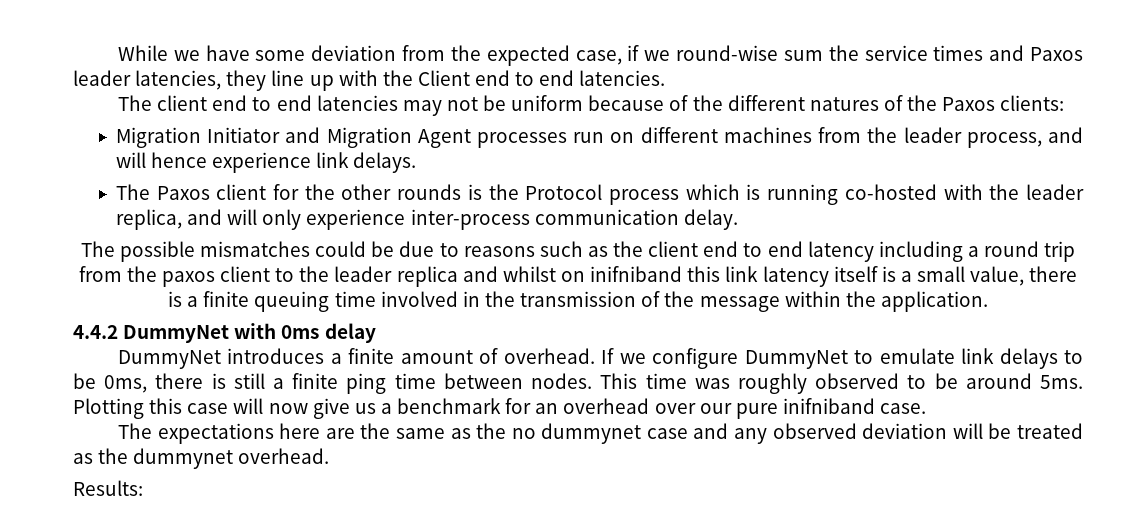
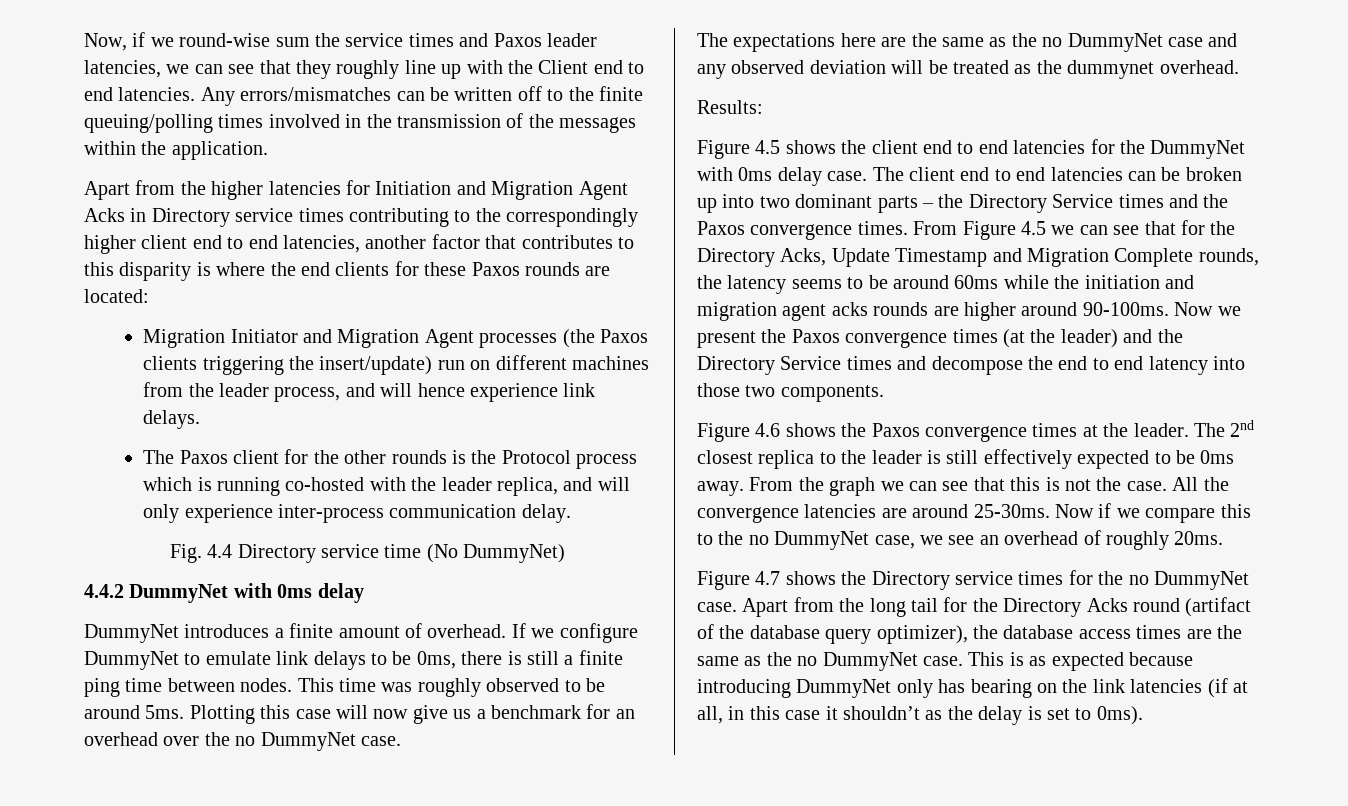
- While we have some deviation from the expected case, if we round-wise sum the service times and Paxos leader latencies, they line up with the Client end to end latencies.
- The client end to end latencies may not be uniform because of the different natures of the Paxos clients:
+ Now, if we round-wise sum the service times and Paxos leader latencies, we can see that they roughly line up with the Client end to end latencies. Any errors/mismatches can be written off to the finite queuing/polling times involved in the transmission of the messages within the application.
+ Apart from the higher latencies for Initiation and Migration Agent Acks in Directory service times contributing to the correspondingly higher client end to end latencies, another factor that contributes to this disparity is where the end clients for these Paxos rounds are located:
- Migration Initiator and Migration Agent processes run on different machines from the leader process, and will hence experience link delays.
+ Migration Initiator and Migration Agent processes (the Paxos clients triggering the insert/update) run on different machines from the leader process, and will hence experience link delays.
- The possible mismatches could be due to reasons such as the client end to end latency including a round trip from the paxos client to the leader replica and whilst on inifniband this link latency itself is a small value, there is a finite queuing time involved in the transmission of the message within the application.
+ Fig. 4.4 Directory service time (No DummyNet)
- Plotting this case will now give us a benchmark for an overhead over our pure inifniband case.
+ Plotting this case will now give us a benchmark for an overhead over the no DummyNet case.
- The expectations here are the same as the no dummynet case and any observed deviation will be treated as the dummynet overhead.
+ The expectations here are the same as the no DummyNet case and any observed deviation will be treated as the dummynet overhead.
+ Figure 4.5 shows the client end to end latencies for the DummyNet with 0ms delay case. The client end to end latencies can be broken up into two dominant parts – the Directory Service times and the Paxos convergence times. From Figure 4.5 we can see that for the Directory Acks, Update Timestamp and Migration Complete rounds, the latency seems to be around 60ms while the initiation and migration agent acks rounds are higher around 90-100ms. Now we present the Paxos convergence times (at the leader) and the Directory Service times and decompose the end to end latency into those two components.
+ Figure 4.6 shows the Paxos convergence times at the leader. The 2nd closest replica to the leader is still effectively expected to be 0ms away. From the graph we can see that this is not the case. All the convergence latencies are around 25-30ms. Now if we compare this to the no DummyNet case, we see an overhead of roughly 20ms.
+ Figure 4.7 shows the Directory service times for the no DummyNet case. Apart from the long tail for the Directory Acks round (artifact of the database query optimizer), the database access times are the same as the no DummyNet case. This is as expected because introducing DummyNet only has bearing on the link latencies (if at all, in this case it shouldn’t as the delay is set to 0ms).

